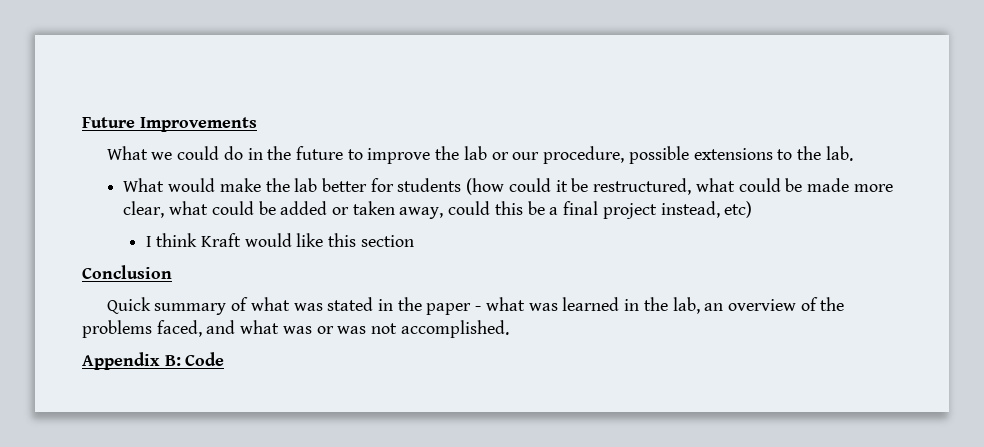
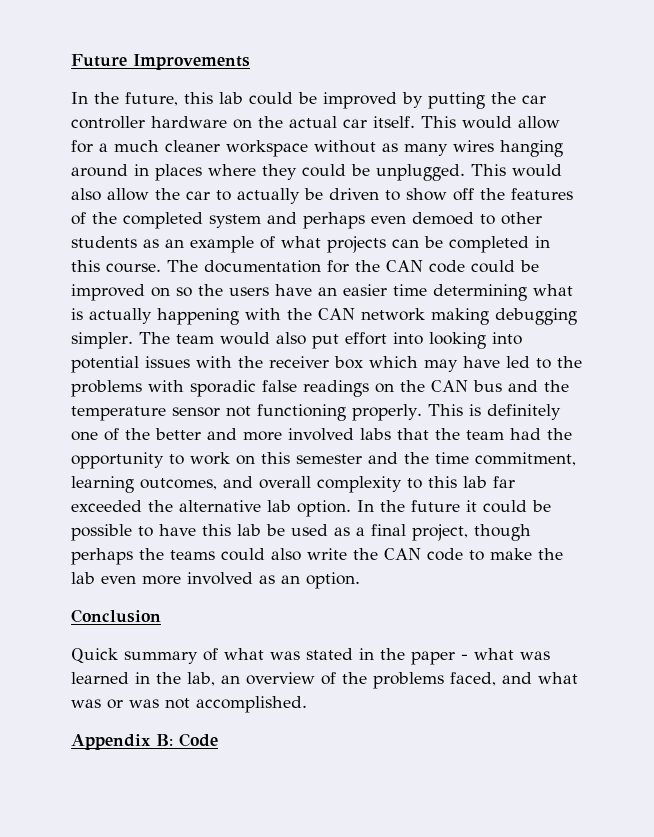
- What we could do in the future to improve the lab or our procedure, possible extensions to the lab.
- What would make the lab better for students (how could it be restructured, what could be made more clear, what could be added or taken away, could this be a final project instead, etc)
- I think Kraft would like this section
+ In the future, this lab could be improved by putting the car controller hardware on the actual car itself. This would allow for a much cleaner workspace without as many wires hanging around in places where they could be unplugged. This would also allow the car to actually be driven to show off the features of the completed system and perhaps even demoed to other students as an example of what projects can be completed in this course. The documentation for the CAN code could be improved on so the users have an easier time determining what is actually happening with the CAN network making debugging simpler. The team would also put effort into looking into potential issues with the receiver box which may have led to the problems with sporadic false readings on the CAN bus and the temperature sensor not functioning properly. This is definitely one of the better and more involved labs that the team had the opportunity to work on this semester and the time commitment, learning outcomes, and overall complexity to this lab far exceeded the alternative lab option. In the future it could be possible to have this lab be used as a final project, though perhaps the teams could also write the CAN code to make the lab even more involved as an option.

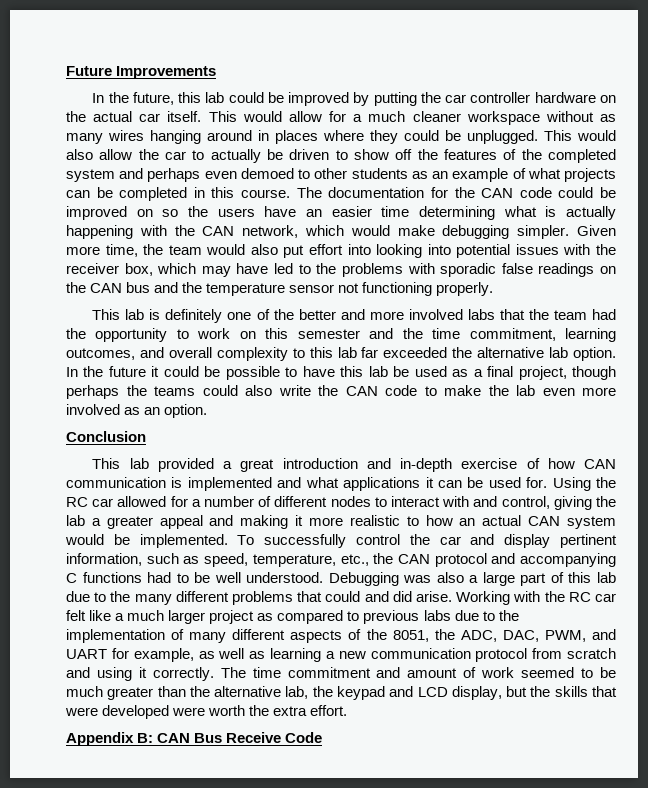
- The documentation for the CAN code could be improved on so the users have an easier time determining what is actually happening with the CAN network making debugging simpler. The team would also put effort into looking into potential issues with the receiver box which may have led to the problems with sporadic false readings on the CAN bus and the temperature sensor not functioning properly. This is definitely one of the better and more involved labs that the team had the opportunity to work on this semester and the time commitment, learning outcomes, and overall complexity to this lab far exceeded the alternative lab option.
+ The documentation for the CAN code could be improved on so the users have an easier time determining what is actually happening with the CAN network, which would make debugging simpler. Given more time, the team would also put effort into looking into potential issues with the receiver box, which may have led to the problems with sporadic false readings on the CAN bus and the temperature sensor not functioning properly.
+ This lab is definitely one of the better and more involved labs that the team had the opportunity to work on this semester and the time commitment, learning outcomes, and overall complexity to this lab far exceeded the alternative lab option.
- Quick summary of what was stated in the paper - what was learned in the lab, an overview of the problems faced, and what was or was not accomplished.
+ This lab provided a great introduction and in-depth exercise of how CAN communication is implemented and what applications it can be used for. Using the RC car allowed for a number of different nodes to interact with and control, giving the lab a greater appeal and making it more realistic to how an actual CAN system would be implemented. To successfully control the car and display pertinent information, such as speed, temperature, etc., the CAN protocol and accompanying C functions had to be well understood. Debugging was also a large part of this lab due to the many different problems that could and did arise. Working with the RC car felt like a much larger project as compared to previous labs due to the implementation of many different aspects of the 8051, the ADC, DAC, PWM, and UART for example, as well as learning a new communication protocol from scratch and using it correctly. The time commitment and amount of work seemed to be much greater than the alternative lab, the keypad and LCD display, but the skills that were developed were worth the extra effort.
- Appendix B: Code
+ Appendix B: CAN Bus Receive Code

